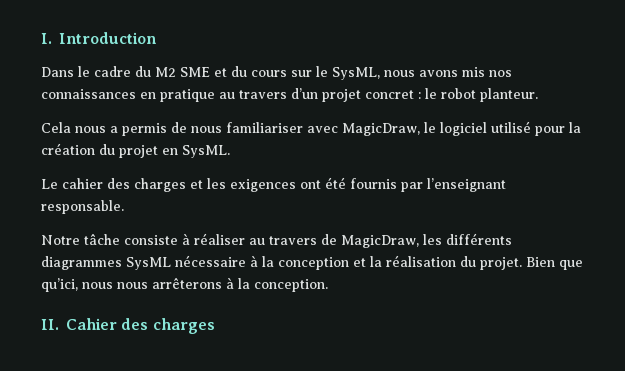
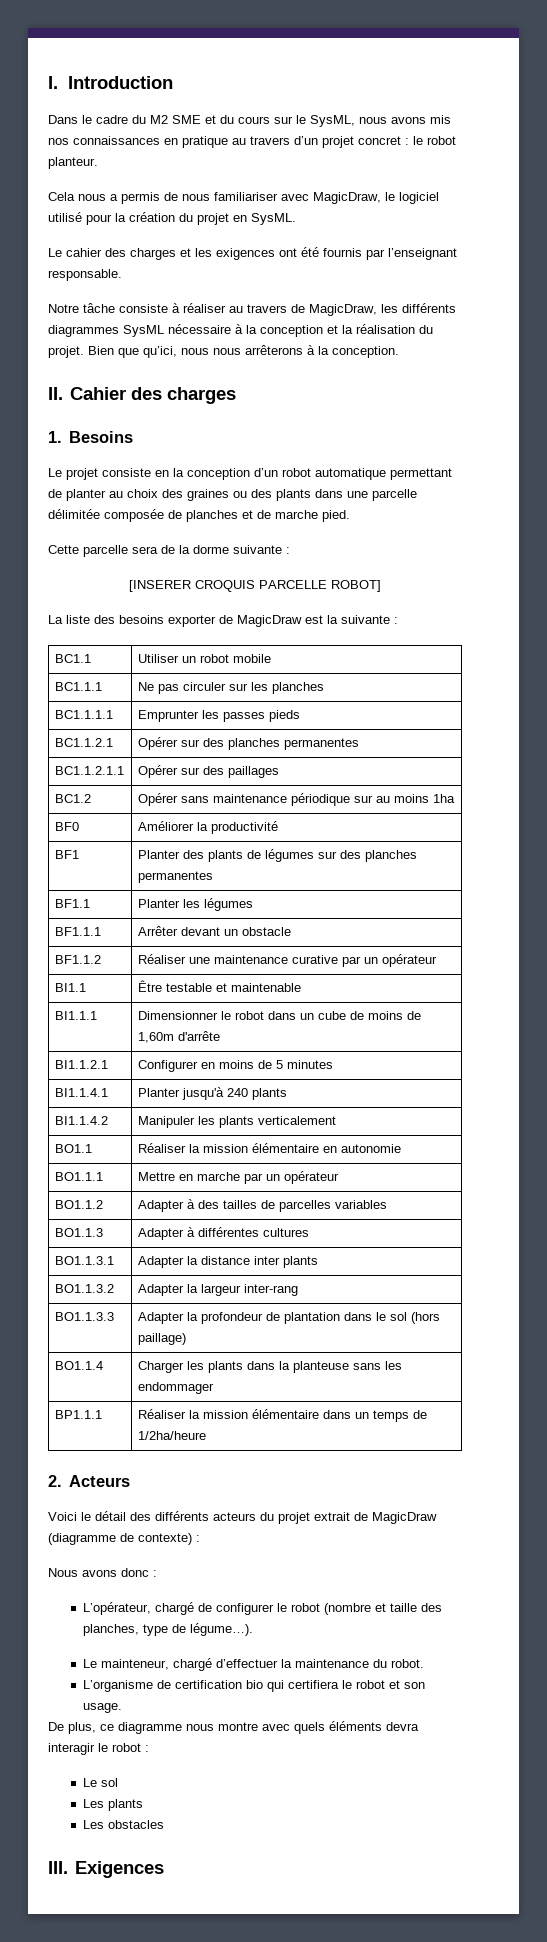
+ 1. Besoins
+ Le projet consiste en la conception d’un robot automatique permettant de planter au choix des graines ou des plants dans une parcelle délimitée composée de planches et de marche pied.
+ Cette parcelle sera de la dorme suivante :
+ [INSERER CROQUIS PARCELLE ROBOT]
+ La liste des besoins exporter de MagicDraw est la suivante :
+ BC1.1 | Utiliser un robot mobile
+ BC1.1.1 | Ne pas circuler sur les planches
+ BC1.1.1.1 | Emprunter les passes pieds
+ BC1.1.2.1 | Opérer sur des planches permanentes
+ BC1.1.2.1.1 | Opérer sur des paillages
+ BC1.2 | Opérer sans maintenance périodique sur au moins 1ha
+ BF0 | Améliorer la productivité
+ BF1 | Planter des plants de légumes sur des planches permanentes
+ BF1.1 | Planter les légumes
+ BF1.1.1 | Arrêter devant un obstacle
+ BF1.1.2 | Réaliser une maintenance curative par un opérateur
+ BI1.1 | Être testable et maintenable
+ BI1.1.1 | Dimensionner le robot dans un cube de moins de 1,60m d'arrête
+ BI1.1.2.1 | Configurer en moins de 5 minutes
+ BI1.1.4.1 | Planter jusqu'à 240 plants
+ BI1.1.4.2 | Manipuler les plants verticalement
+ BO1.1 | Réaliser la mission élémentaire en autonomie
+ BO1.1.1 | Mettre en marche par un opérateur
+ BO1.1.2 | Adapter à des tailles de parcelles variables
+ BO1.1.3 | Adapter à différentes cultures
+ BO1.1.3.1 | Adapter la distance inter plants
+ BO1.1.3.2 | Adapter la largeur inter-rang
+ BO1.1.3.3 | Adapter la profondeur de plantation dans le sol (hors paillage)
+ BO1.1.4 | Charger les plants dans la planteuse sans les endommager
+ BP1.1.1 | Réaliser la mission élémentaire dans un temps de 1/2ha/heure
+ 2. Acteurs
+ Voici le détail des différents acteurs du projet extrait de MagicDraw (diagramme de contexte) :
+ Nous avons donc :
+ L’opérateur, chargé de configurer le robot (nombre et taille des planches, type de légume…).
+ Le mainteneur, chargé d’effectuer la maintenance du robot.
+ L’organisme de certification bio qui certifiera le robot et son usage.
+ De plus, ce diagramme nous montre avec quels éléments devra interagir le robot :
+ Le sol
+ Les plants
+ Les obstacles
+ III. Exigences

